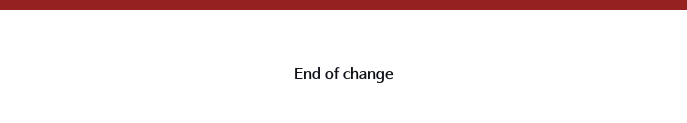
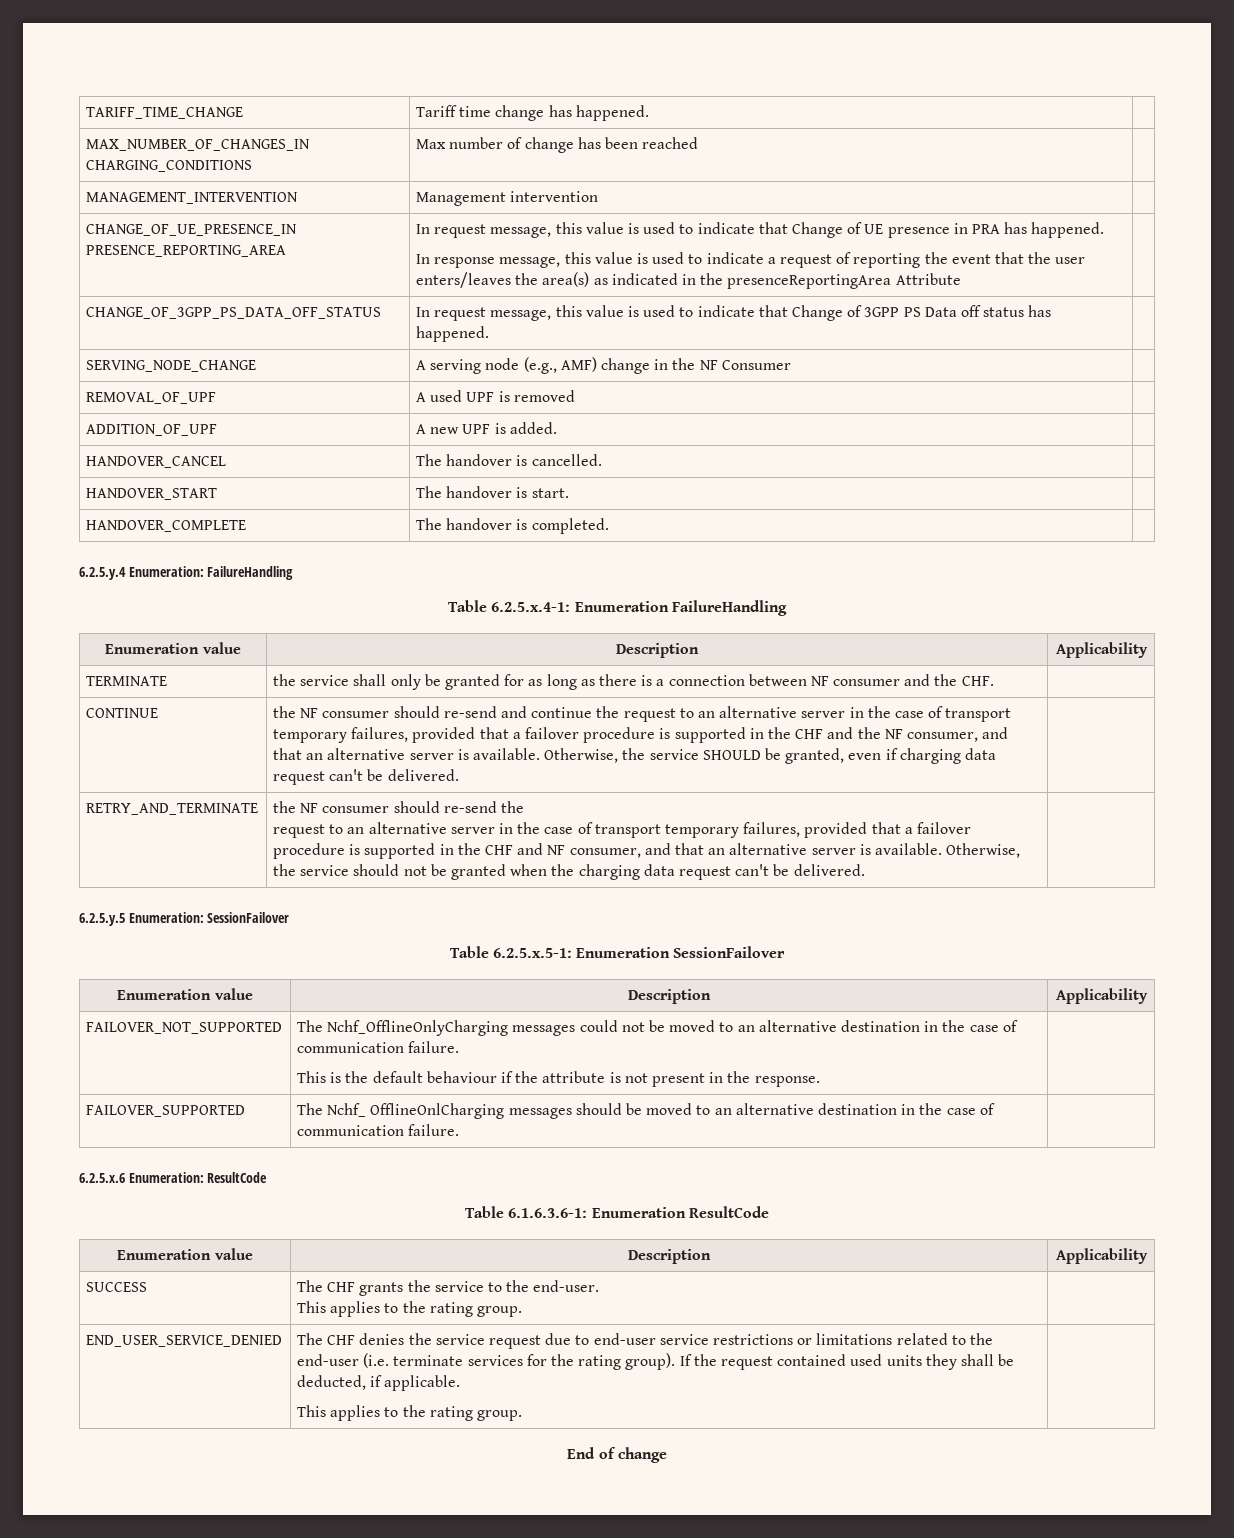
+ TARIFF_TIME_CHANGE | Tariff time change has happened. |
+ MAX_NUMBER_OF_CHANGES_IN CHARGING_CONDITIONS | Max number of change has been reached |
+ MANAGEMENT_INTERVENTION | Management intervention |
+ CHANGE_OF_UE_PRESENCE_IN PRESENCE_REPORTING_AREA | In request message, this value is used to indicate that Change of UE presence in PRA has happened.
+ In response message, this value is used to indicate a request of reporting the event that the user enters/leaves the area(s) as indicated in the presenceReportingArea Attribute |
+ CHANGE_OF_3GPP_PS_DATA_OFF_STATUS | In request message, this value is used to indicate that Change of 3GPP PS Data off status has happened. |
+ SERVING_NODE_CHANGE | A serving node (e.g., AMF) change in the NF Consumer |
+ REMOVAL_OF_UPF | A used UPF is removed |
+ ADDITION_OF_UPF | A new UPF is added. |
+ HANDOVER_CANCEL | The handover is cancelled. |
+ HANDOVER_START | The handover is start. |
+ HANDOVER_COMPLETE | The handover is completed. |
+ 6.2.5.y.4 Enumeration: FailureHandling
+ Table 6.2.5.x.4-1: Enumeration FailureHandling
+ Enumeration value | Description | Applicability
+ TERMINATE | the service shall only be granted for as long as there is a connection between NF consumer and the CHF. |
+ CONTINUE | the NF consumer should re-send and continue the request to an alternative server in the case of transport temporary failures, provided that a failover procedure is supported in the CHF and the NF consumer, and that an alternative server is available. Otherwise, the service SHOULD be granted, even if charging data request can't be delivered. |
+ RETRY_AND_TERMINATE | the NF consumer should re-send the
+ request to an alternative server in the case of transport temporary failures, provided that a failover procedure is supported in the CHF and NF consumer, and that an alternative server is available. Otherwise, the service should not be granted when the charging data request can't be delivered. |
+ 6.2.5.y.5 Enumeration: SessionFailover
+ Table 6.2.5.x.5-1: Enumeration SessionFailover
+ Enumeration value | Description | Applicability
+ FAILOVER_NOT_SUPPORTED | The Nchf_OfflineOnlyCharging messages could not be moved to an alternative destination in the case of communication failure.
+ This is the default behaviour if the attribute is not present in the response. |
+ FAILOVER_SUPPORTED | The Nchf_ OfflineOnlCharging messages should be moved to an alternative destination in the case of communication failure. |
+ 6.2.5.x.6 Enumeration: ResultCode
+ Table 6.1.6.3.6-1: Enumeration ResultCode
+ Enumeration value | Description | Applicability
+ SUCCESS | The CHF grants the service to the end-user.
+ This applies to the rating group. |
+ END_USER_SERVICE_DENIED | The CHF denies the service request due to end-user service restrictions or limitations related to the end-user (i.e. terminate services for the rating group). If the request contained used units they shall be deducted, if applicable.
+ This applies to the rating group.

